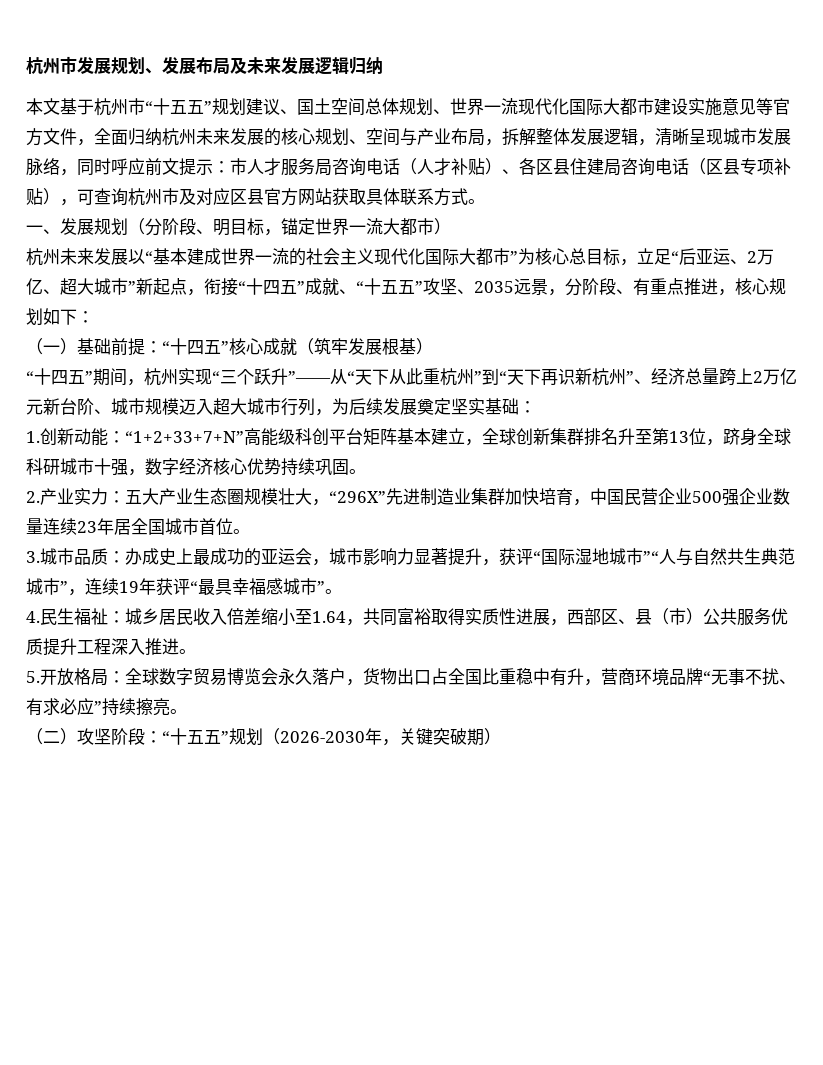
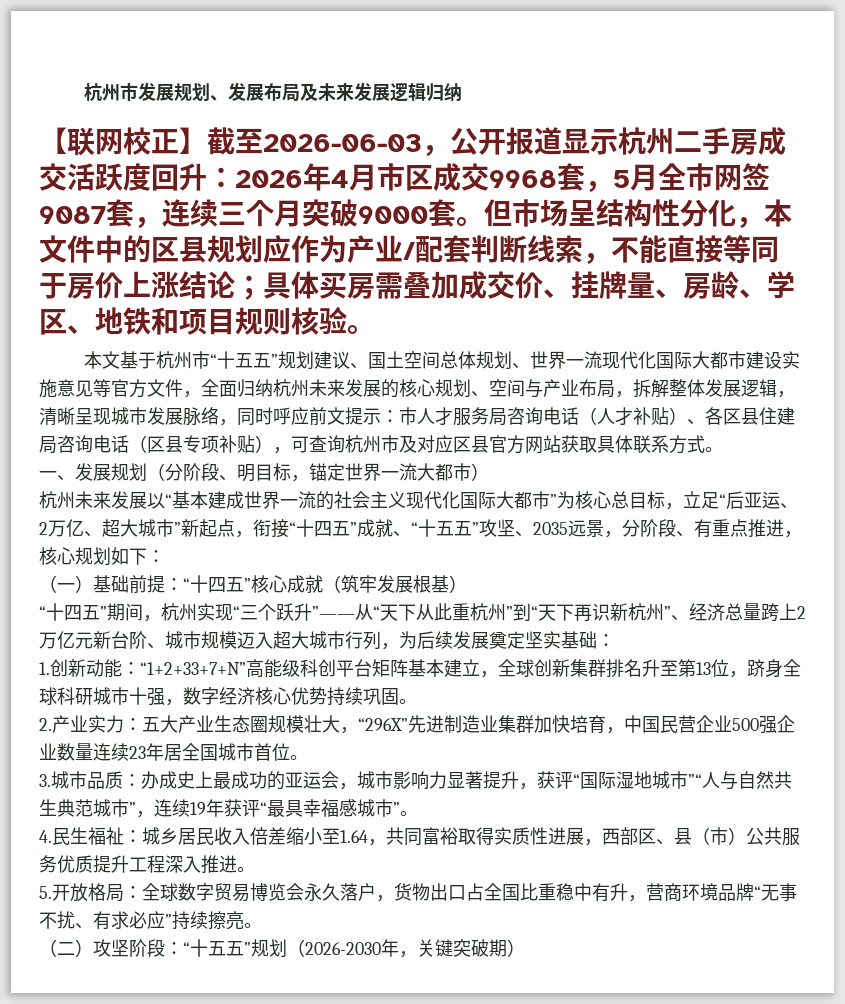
+ 【联网校正】截至2026-06-03，公开报道显示杭州二手房成交活跃度回升：2026年4月市区成交9968套，5月全市网签9087套，连续三个月突破9000套。但市场呈结构性分化，本文件中的区县规划应作为产业/配套判断线索，不能直接等同于房价上涨结论；具体买房需叠加成交价、挂牌量、房龄、学区、地铁和项目规则核验。

